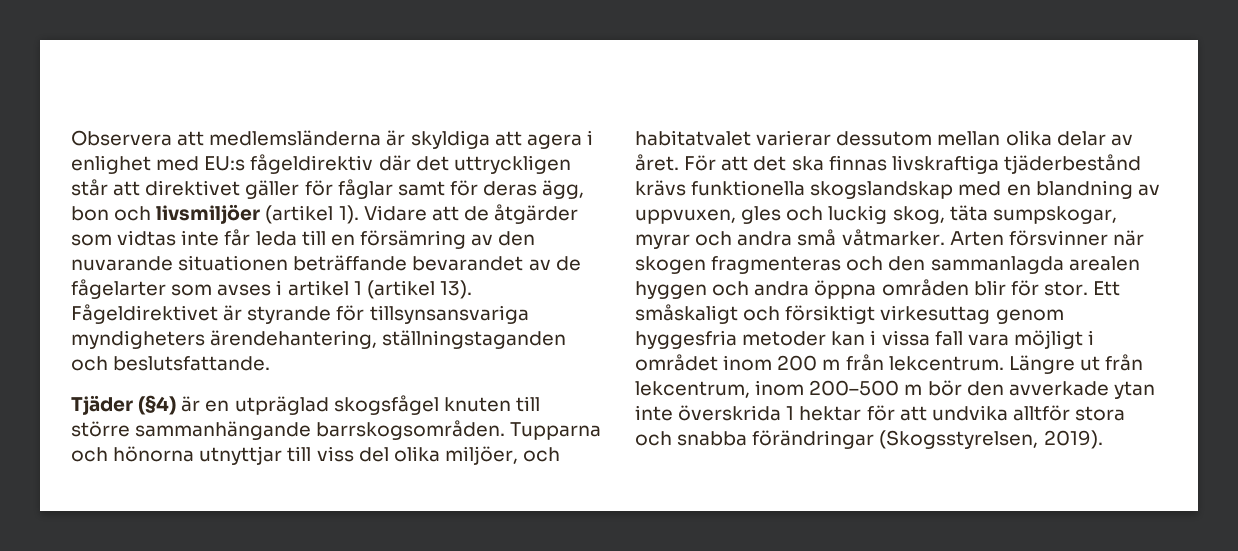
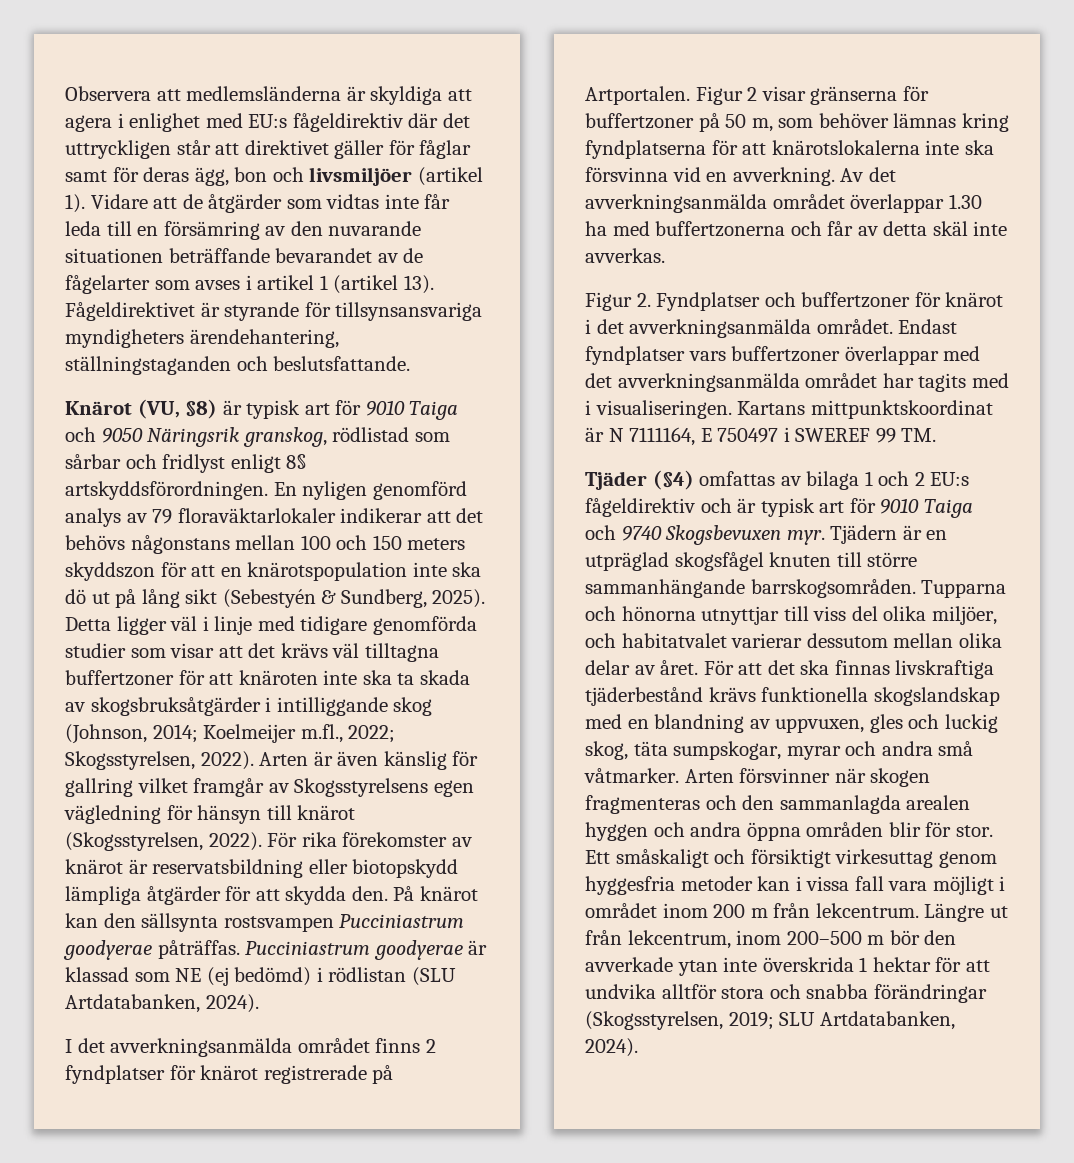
- Tjäder (§4) är en utpräglad skogsfågel knuten till större sammanhängande barrskogsområden.
+ Knärot (VU, §8) är typisk art för 9010 Taiga och 9050 Näringsrik granskog, rödlistad som sårbar och fridlyst enligt 8§ artskyddsförordningen. En nyligen genomförd analys av 79 floraväktarlokaler indikerar att det behövs någonstans mellan 100 och 150 meters skyddszon för att en knärotspopulation inte ska dö ut på lång sikt (Sebestyén & Sundberg, 2025). Detta ligger väl i linje med tidigare genomförda studier som visar att det krävs väl tilltagna buffertzoner för att knäroten inte ska ta skada av skogsbruksåtgärder i intilliggande skog (Johnson, 2014; Koelmeijer m.fl., 2022; Skogsstyrelsen, 2022). Arten är även känslig för gallring vilket framgår av Skogsstyrelsens egen vägledning för hänsyn till knärot (Skogsstyrelsen, 2022). För rika förekomster av knärot är reservatsbildning eller biotopskydd lämpliga åtgärder för att skydda den. På knärot kan den sällsynta rostsvampen Pucciniastrum goodyerae påträffas. Pucciniastrum goodyerae är klassad som NE (ej bedömd) i rödlistan (SLU Artdatabanken, 2024).
+ I det avverkningsanmälda området finns 2 fyndplatser för knärot registrerade på Artportalen. Figur 2 visar gränserna för buffertzoner på 50 m, som behöver lämnas kring fyndplatserna för att knärotslokalerna inte ska försvinna vid en avverkning. Av det avverkningsanmälda området överlappar 1.30 ha med buffertzonerna och får av detta skäl inte avverkas.
+ Figur 2. Fyndplatser och buffertzoner för knärot i det avverkningsanmälda området. Endast fyndplatser vars buffertzoner överlappar med det avverkningsanmälda området har tagits med i visualiseringen. Kartans mittpunktskoordinat är N 7111164, E 750497 i SWEREF 99 TM.
+ Tjäder (§4) omfattas av bilaga 1 och 2 EU:s fågeldirektiv och är typisk art för 9010 Taiga och 9740 Skogsbevuxen myr. Tjädern är en utpräglad skogsfågel knuten till större sammanhängande barrskogsområden.
- Längre ut från lekcentrum, inom 200–500 m bör den avverkade ytan inte överskrida 1 hektar för att undvika alltför stora och snabba förändringar (Skogsstyrelsen, 2019).
+ Längre ut från lekcentrum, inom 200–500 m bör den avverkade ytan inte överskrida 1 hektar för att undvika alltför stora och snabba förändringar (Skogsstyrelsen, 2019; SLU Artdatabanken, 2024).

